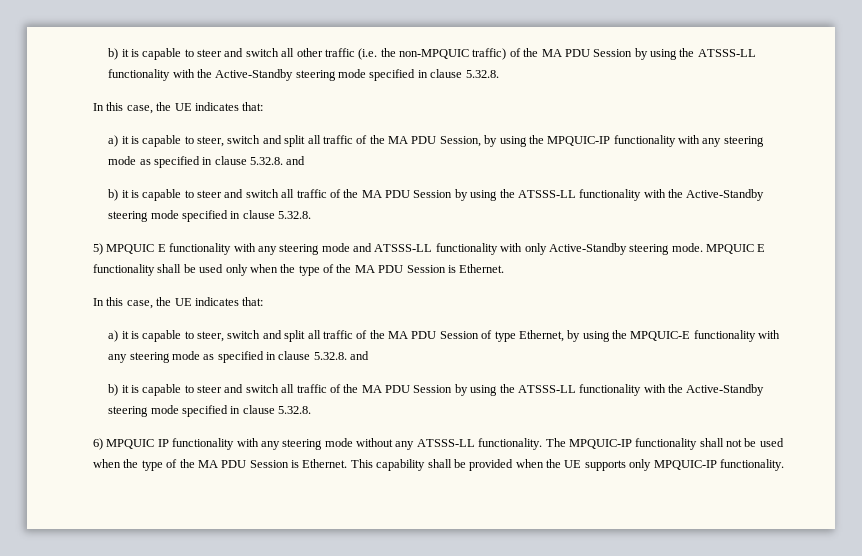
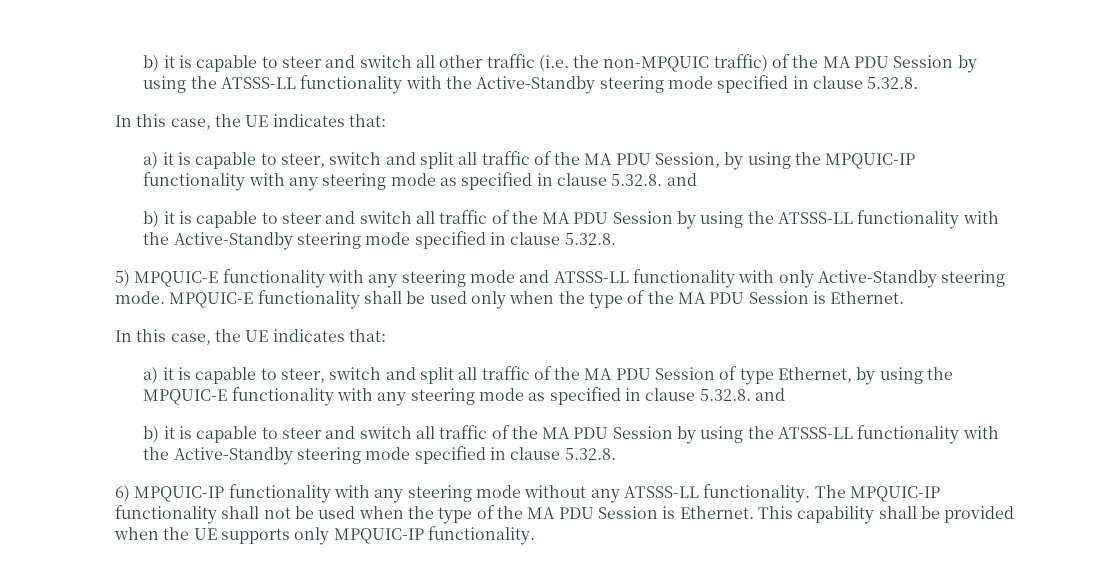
- 5) MPQUIC E functionality with any steering mode and ATSSS-LL functionality with only Active-Standby steering mode.
+ 5) MPQUIC-E functionality with any steering mode and ATSSS-LL functionality with only Active-Standby steering mode.
- MPQUIC E functionality shall be used only when the type of the MA PDU Session is Ethernet.
+ MPQUIC-E functionality shall be used only when the type of the MA PDU Session is Ethernet.
- 6) MPQUIC IP functionality with any steering mode without any ATSSS-LL functionality.
+ 6) MPQUIC-IP functionality with any steering mode without any ATSSS-LL functionality.

